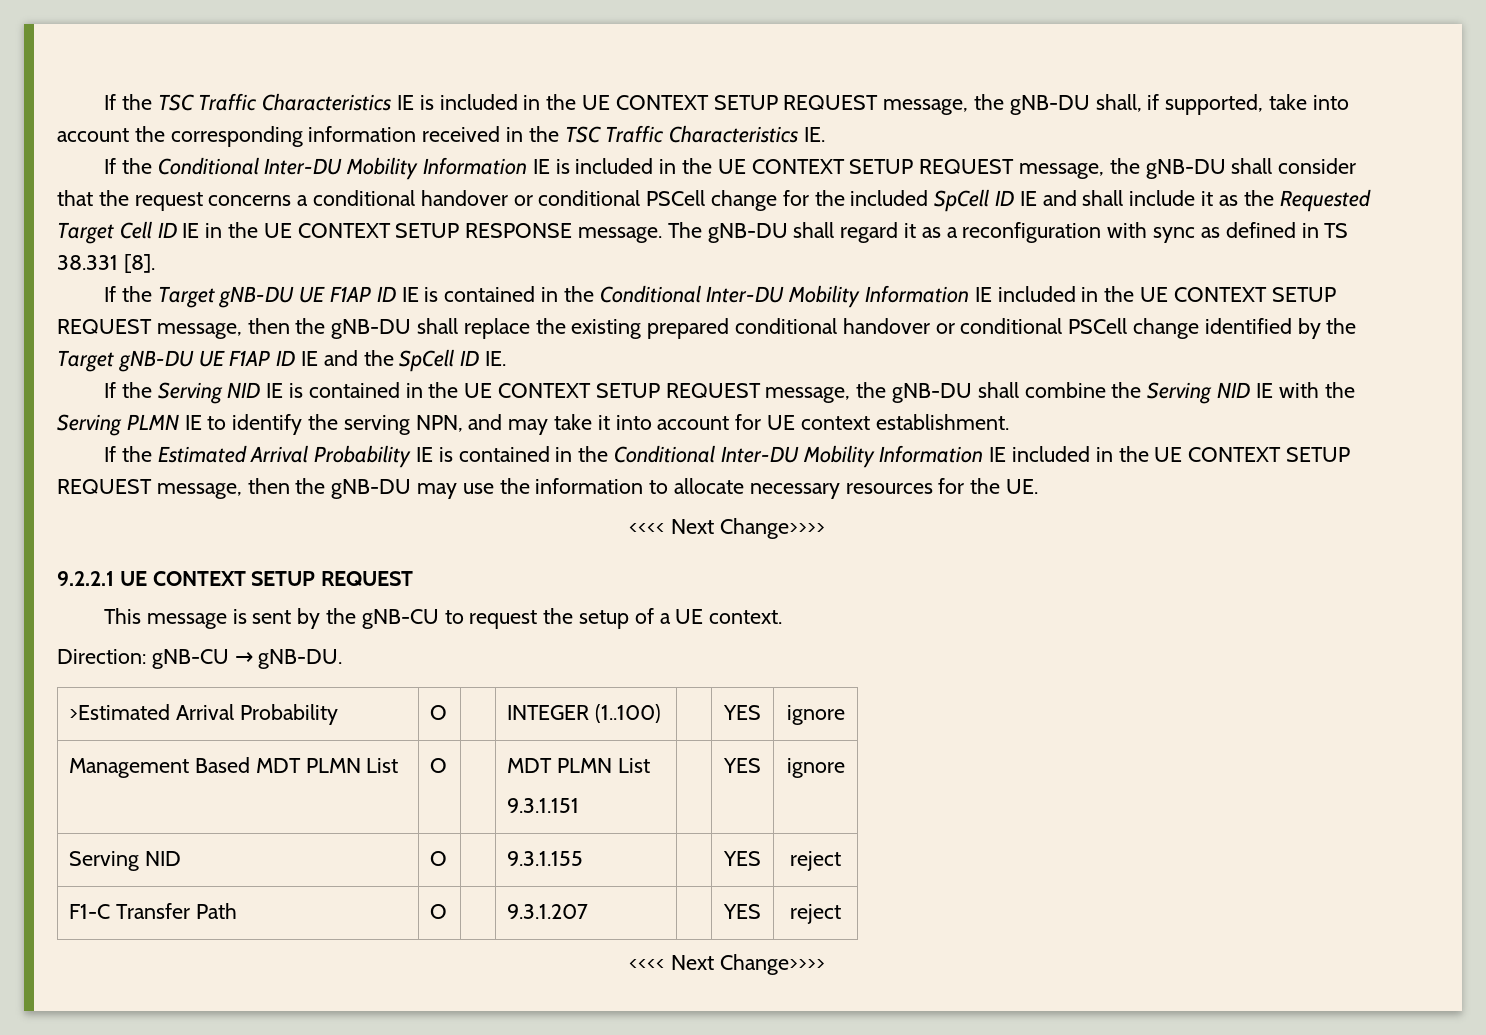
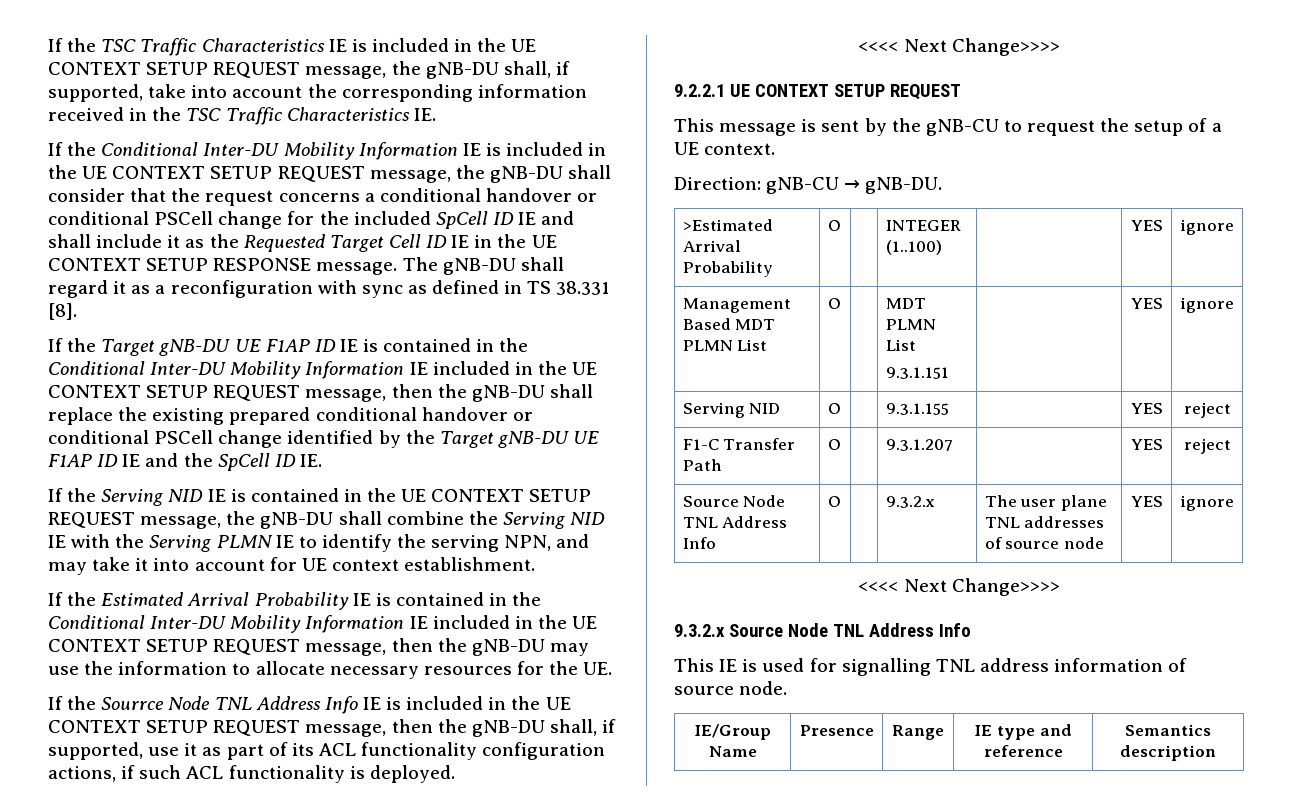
+ If the Sourrce Node TNL Address Info IE is included in the UE CONTEXT SETUP REQUEST message, then the gNB-DU shall, if supported, use it as part of its ACL functionality configuration actions, if such ACL functionality is deployed.
  F1-C Transfer Path | O | | 9.3.1.207 | | YES | reject
+ Source Node TNL Address Info | O | | 9.3.2.x | The user plane TNL addresses of source node | YES | ignore
  <<<< Next Change>>>>
+ 9.3.2.x Source Node TNL Address Info
+ This IE is used for signalling TNL address information of source node.
+ IE/Group Name | Presence | Range | IE type and reference | Semantics description

